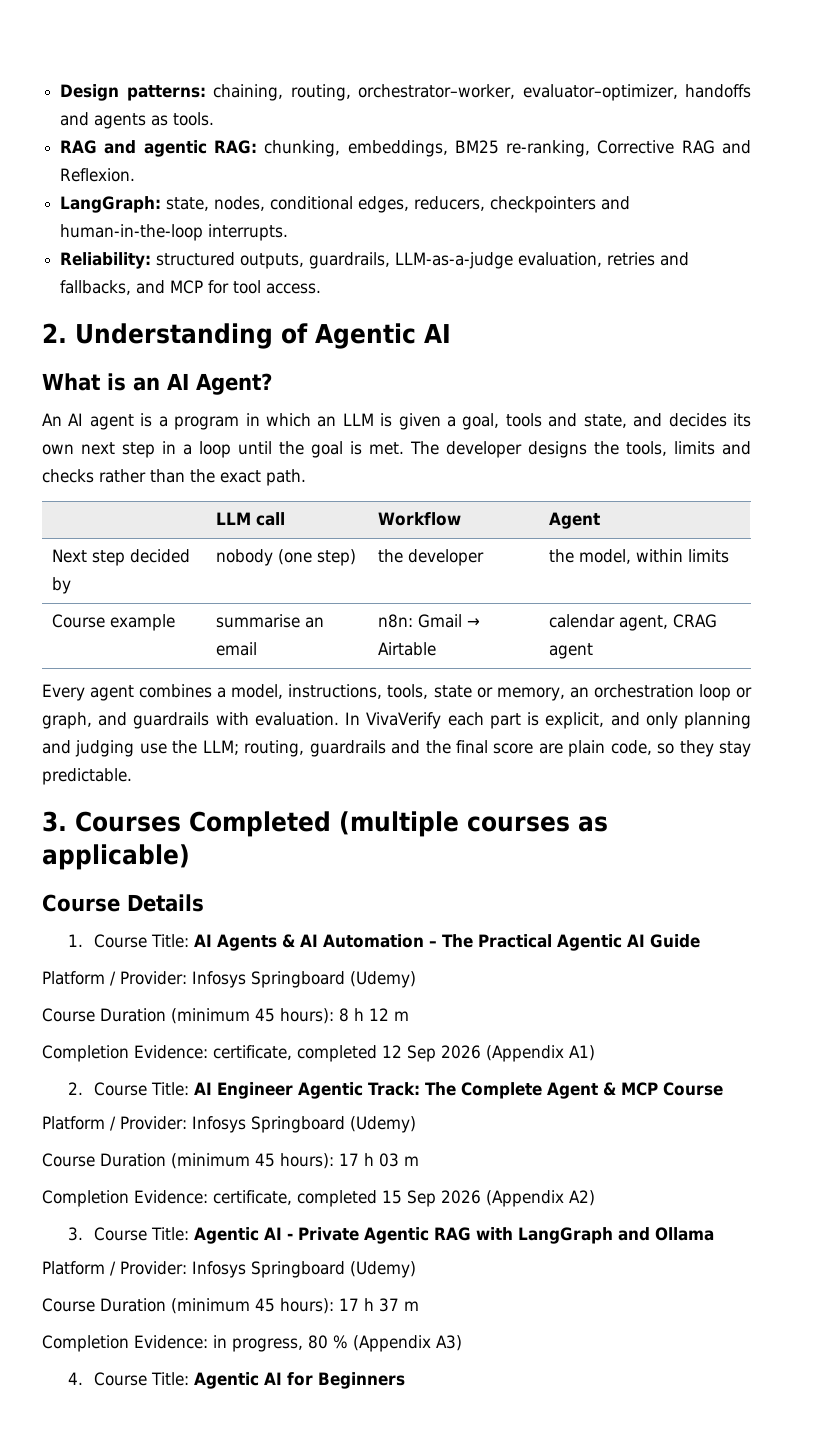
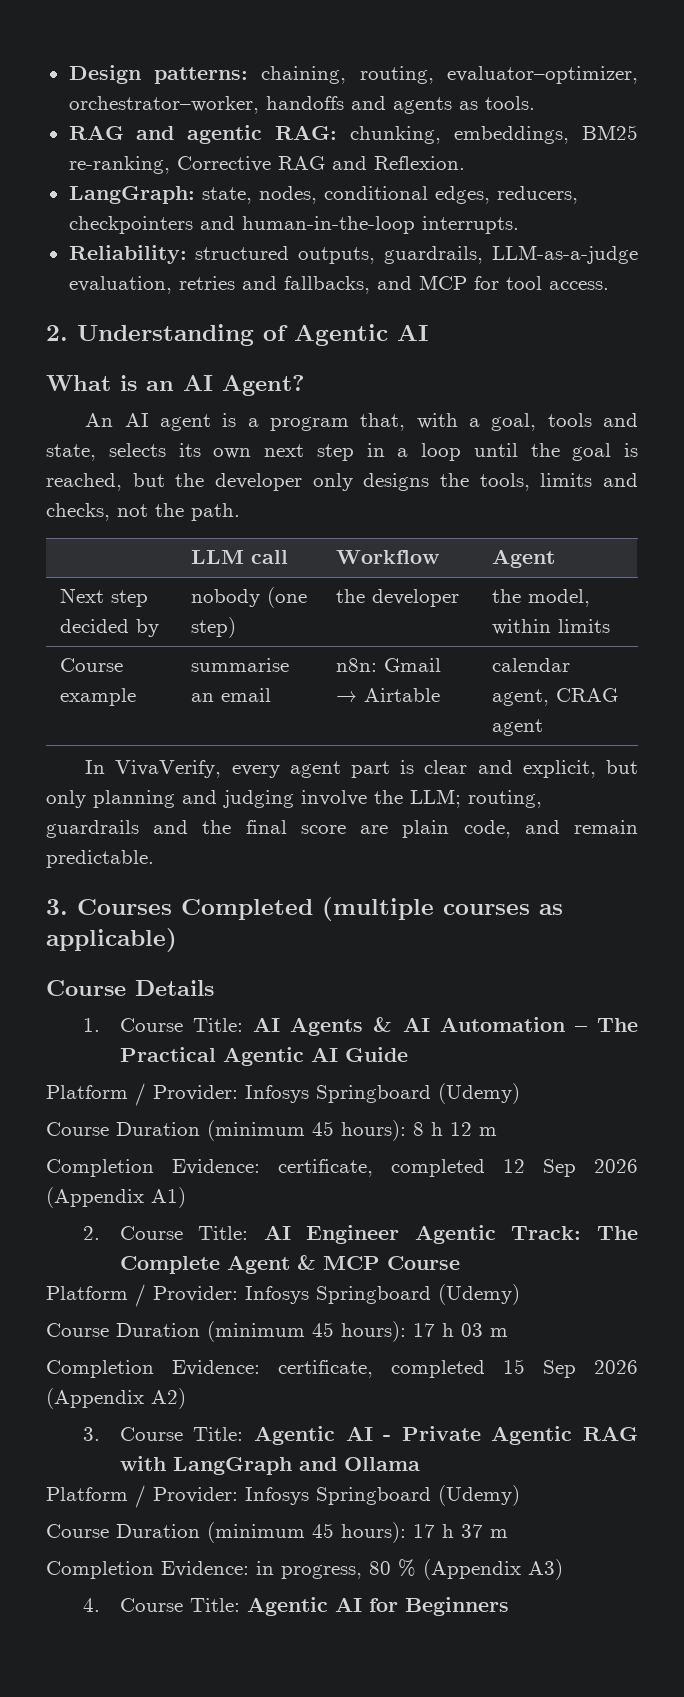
- Design patterns: chaining, routing, orchestrator–worker, evaluator–optimizer, handoffs and agents as tools.
+ Design patterns: chaining, routing, evaluator–optimizer, orchestrator–worker, handoffs and agents as tools.
- An AI agent is a program in which an LLM is given a goal, tools and state, and decides its own next step in a loop until the goal is met. The developer designs the tools, limits and checks rather than the exact path.
+ An AI agent is a program that, with a goal, tools and state, selects its own next step in a loop until the goal is reached, but the developer only designs the tools, limits and checks, not the path.
- Every agent combines a model, instructions, tools, state or memory, an orchestration loop or graph, and guardrails with evaluation. In VivaVerify each part is explicit, and only planning and judging use the LLM; routing, guardrails and the final score are plain code, so they stay predictable.
+ In VivaVerify, every agent part is clear and explicit, but only planning and judging involve the LLM; routing, guardrails and the final score are plain code, and remain predictable.

